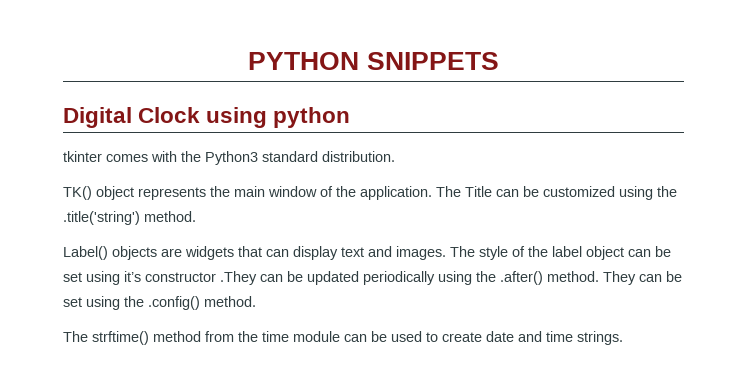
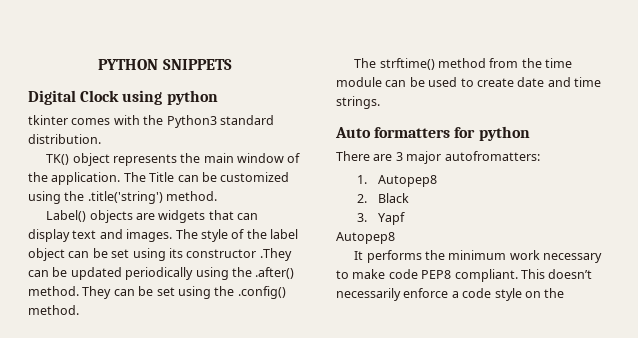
- The style of the label object can be set using it’s constructor .They can be updated periodically using the .after() method.
+ The style of the label object can be set using its constructor .They can be updated periodically using the .after() method.
+ Auto formatters for python
+ There are 3 major autofromatters:
+ 1. Autopep8
+ 2. Black
+ 3. Yapf
+ Autopep8
+ It performs the minimum work necessary to make code PEP8 compliant. This doesn’t necessarily enforce a code style on the

